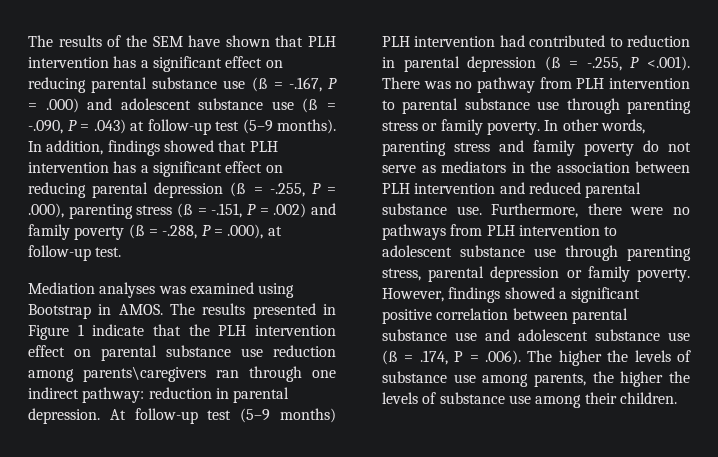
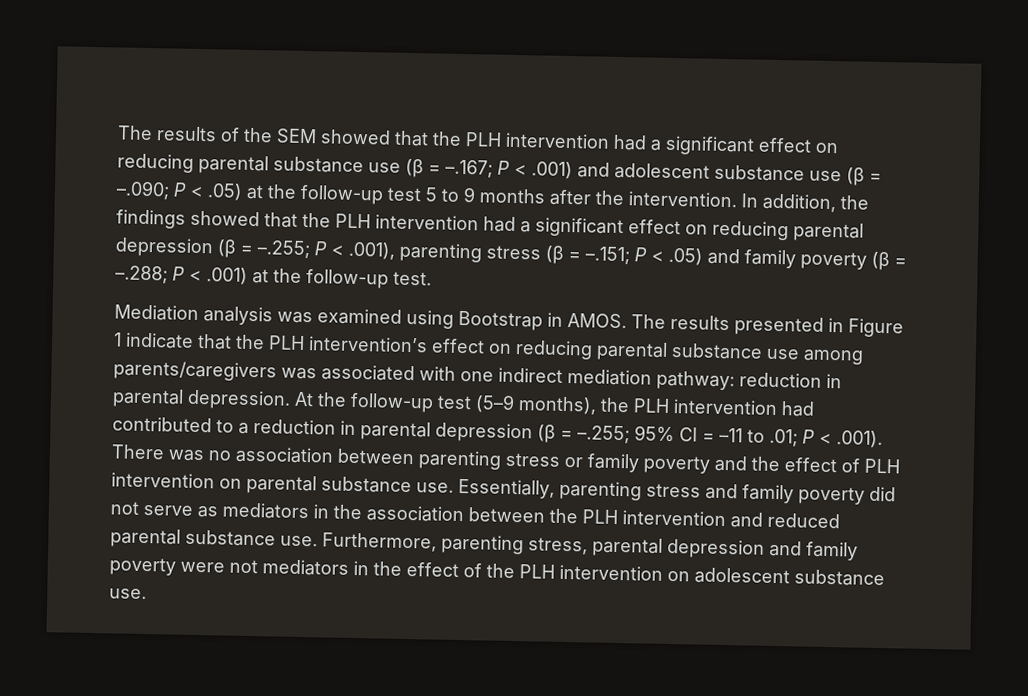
- The results of the SEM have shown that PLH intervention has a significant effect on reducing parental substance use (ß = -.167, P = .000) and adolescent substance use (ß = -.090, P = .043) at follow-up test (5–9 months).
+ The results of the SEM showed that the PLH intervention had a significant effect on reducing parental substance use (β = –.167; P < .001) and adolescent substance use (β = –.090; P < .05) at the follow-up test 5 to 9 months after the intervention.
- In addition, findings showed that PLH intervention has a significant effect on reducing parental depression (ß = -.255, P = .000), parenting stress (ß = -.151, P = .002) and family poverty (ß = -.288, P = .000), at follow-up test.
+ In addition, the findings showed that the PLH intervention had a significant effect on reducing parental depression (β = –.255; P < .001), parenting stress (β = –.151; P < .05) and family poverty (β = –.288; P < .001) at the follow-up test.
- Mediation analyses was examined using Bootstrap in AMOS.
+ Mediation analysis was examined using Bootstrap in AMOS.
- The results presented in Figure 1 indicate that the PLH intervention effect on parental substance use reduction among parents\caregivers ran through one indirect pathway: reduction in parental depression.
+ The results presented in Figure 1 indicate that the PLH intervention’s effect on reducing parental substance use among parents/caregivers was associated with one indirect mediation pathway: reduction in parental depression.
- At follow-up test (5–9 months) PLH intervention had contributed to reduction in parental depression (ß = -.255, P <.001). There was no pathway from PLH intervention to parental substance use through parenting stress or family poverty. In other words, parenting stress and family poverty do not serve as mediators in the association between PLH intervention and reduced parental substance use.
+ At the follow-up test (5–9 months), the PLH intervention had contributed to a reduction in parental depression (β = –.255; 95% CI = –11 to .01; P < .001). There was no association between parenting stress or family poverty and the effect of PLH intervention on parental substance use. Essentially, parenting stress and family poverty did not serve as mediators in the association between the PLH intervention and reduced parental substance use.
- Furthermore, there were no pathways from PLH intervention to adolescent substance use through parenting stress, parental depression or family poverty. However, findings showed a significant positive correlation between parental substance use and adolescent substance use (ß = .174, P = .006). The higher the levels of substance use among parents, the higher the levels of substance use among their children.
+ Furthermore, parenting stress, parental depression and family poverty were not mediators in the effect of the PLH intervention on adolescent substance use.

